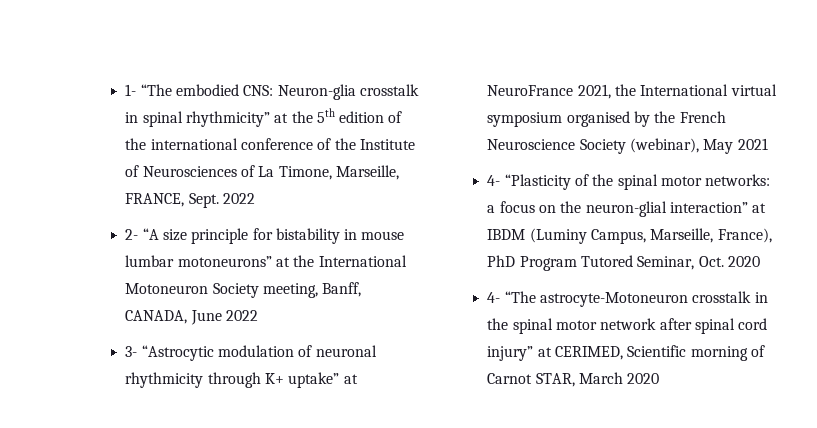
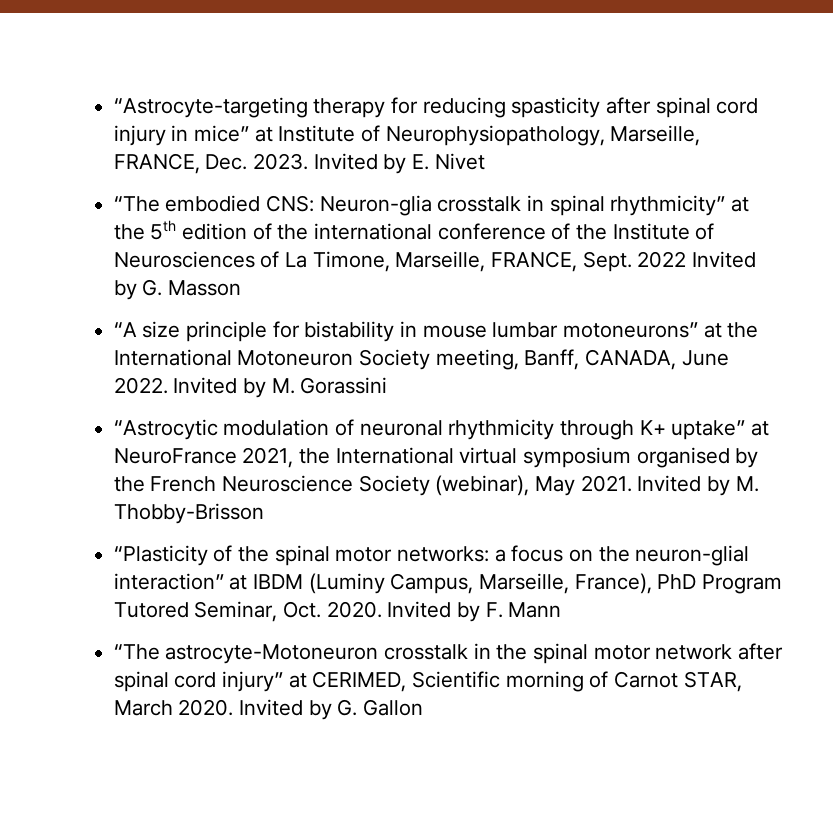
- 1- “The embodied CNS: Neuron-glia crosstalk in spinal rhythmicity” at the 5th edition of the international conference of the Institute of Neurosciences of La Timone, Marseille, FRANCE, Sept. 2022
- 2- “A size principle for bistability in mouse lumbar motoneurons” at the International Motoneuron Society meeting, Banff, CANADA, June 2022
- 3- “Astrocytic modulation of neuronal rhythmicity through K+ uptake” at NeuroFrance 2021, the International virtual symposium organised by the French Neuroscience Society (webinar), May 2021
- 4- “Plasticity of the spinal motor networks:
+ “Astrocyte-targeting therapy for reducing spasticity after spinal cord injury in mice” at Institute of Neurophysiopathology, Marseille, FRANCE, Dec. 2023. Invited by E. Nivet
+ “The embodied CNS: Neuron-glia crosstalk in spinal rhythmicity” at the 5th edition of the international conference of the Institute of Neurosciences of La Timone, Marseille, FRANCE, Sept. 2022 Invited by G. Masson
+ “A size principle for bistability in mouse lumbar motoneurons” at the International Motoneuron Society meeting, Banff, CANADA, June 2022. Invited by M. Gorassini
+ “Astrocytic modulation of neuronal rhythmicity through K+ uptake” at NeuroFrance 2021, the International virtual symposium organised by the French Neuroscience Society (webinar), May 2021. Invited by M. Thobby-Brisson
+ “Plasticity of the spinal motor networks:
- a focus on the neuron-glial interaction” at IBDM (Luminy Campus, Marseille, France), PhD Program Tutored Seminar, Oct. 2020
- 4- “The astrocyte-Motoneuron crosstalk in the spinal motor network after spinal cord injury” at CERIMED, Scientific morning of Carnot STAR, March 2020
+ a focus on the neuron-glial interaction” at IBDM (Luminy Campus, Marseille, France), PhD Program Tutored Seminar, Oct. 2020. Invited by F. Mann
+ “The astrocyte-Motoneuron crosstalk in the spinal motor network after spinal cord injury” at CERIMED, Scientific morning of Carnot STAR, March 2020. Invited by G. Gallon

